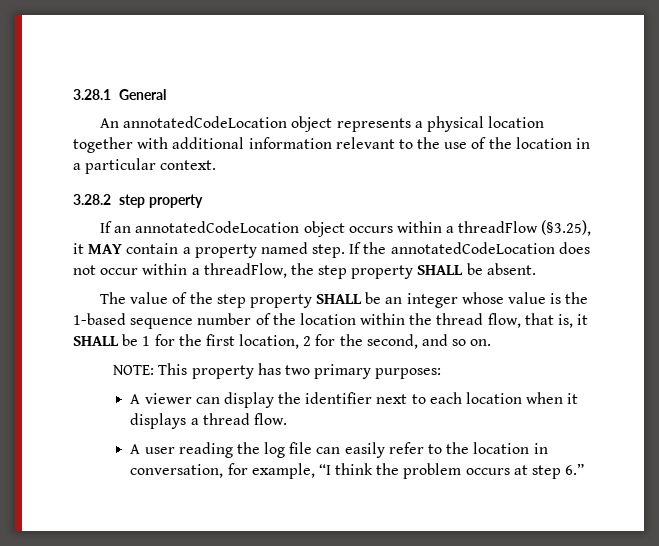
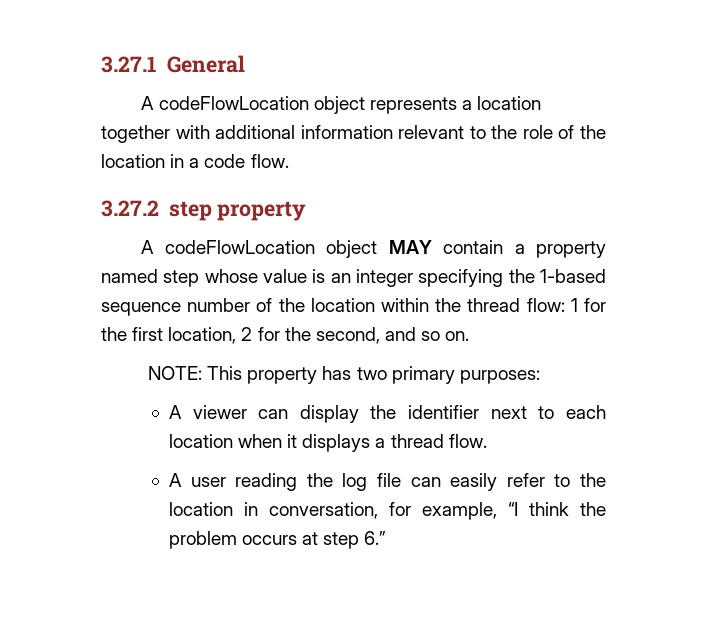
- 3.28.1 General
+ 3.27.1 General
- An annotatedCodeLocation object represents a physical location together with additional information relevant to the use of the location in a particular context.
- 3.28.2 step property
+ A codeFlowLocation object represents a location together with additional information relevant to the role of the location in a code flow.
+ 3.27.2 step property
- If an annotatedCodeLocation object occurs within a threadFlow (§3.25), it MAY contain a property named step. If the annotatedCodeLocation does not occur within a threadFlow, the step property SHALL be absent.
- The value of the step property SHALL be an integer whose value is the 1-based sequence number of the location within the thread flow, that is, it SHALL be 1 for the first location, 2 for the second, and so on.
+ A codeFlowLocation object MAY contain a property named step whose value is an integer specifying the 1-based sequence number of the location within the thread flow: 1 for the first location, 2 for the second, and so on.

